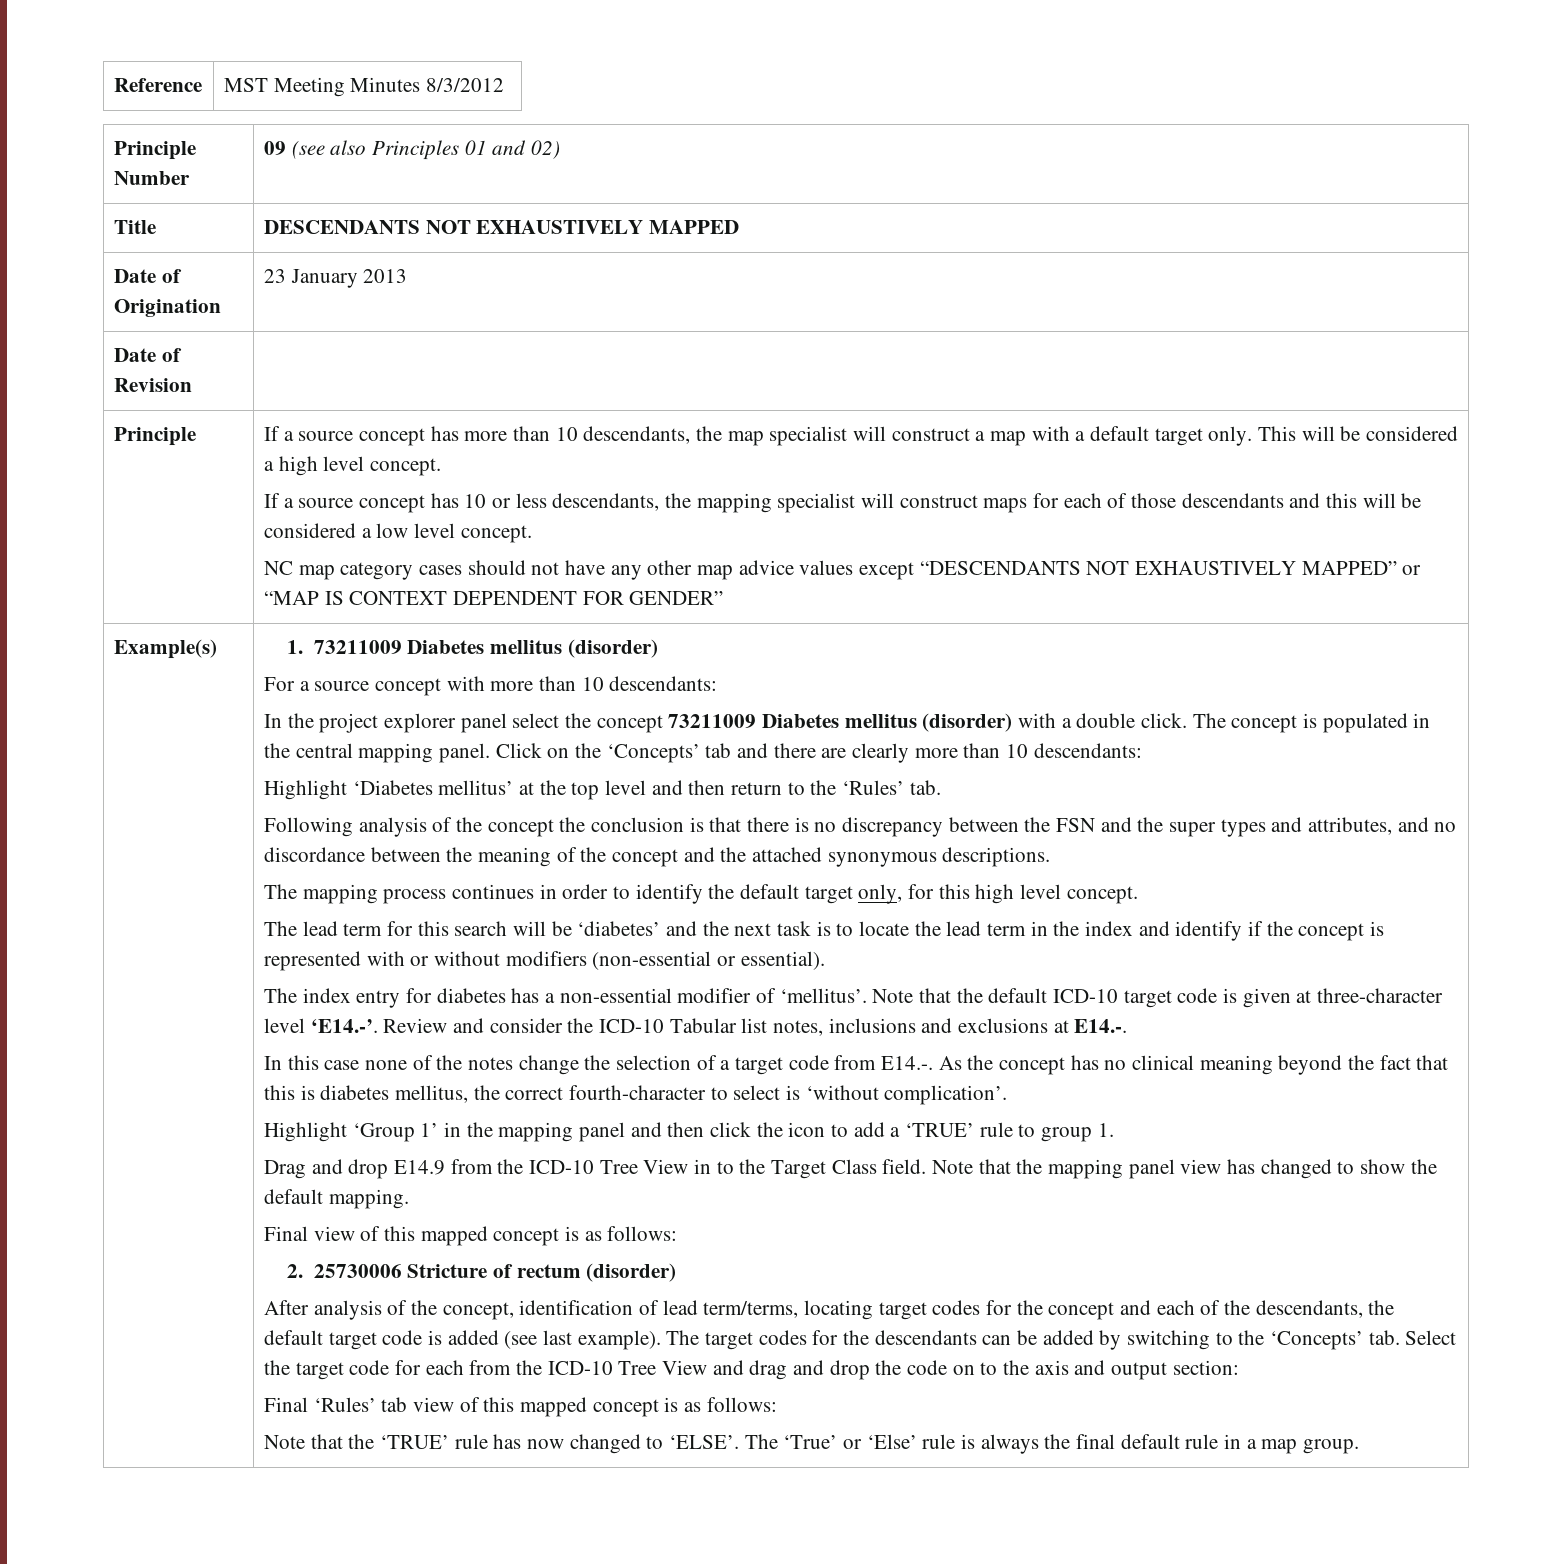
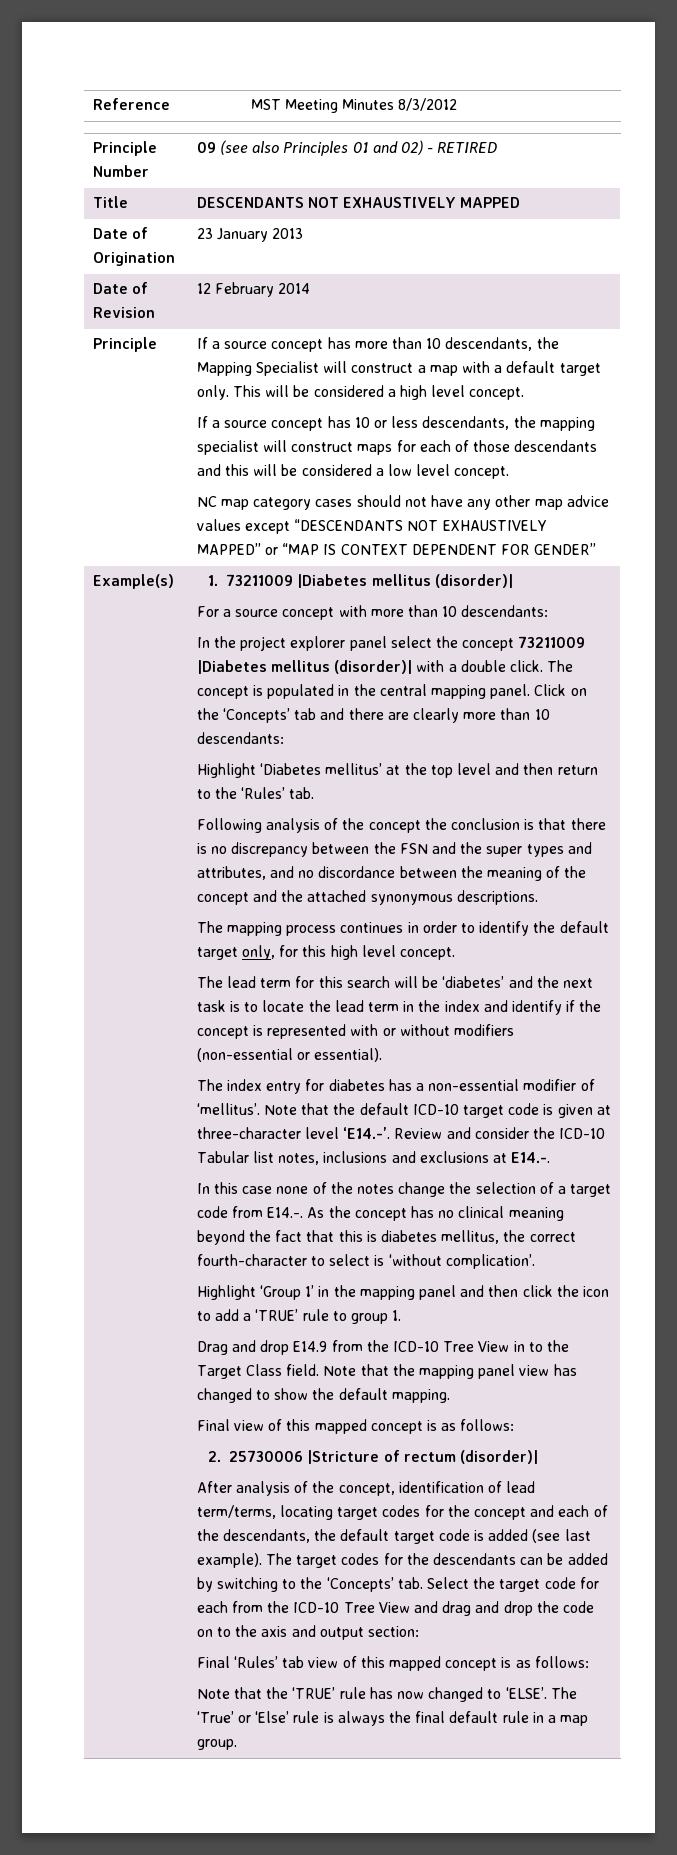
- Principle Number | 09 (see also Principles 01 and 02)
+ Principle Number | 09 (see also Principles 01 and 02) - RETIRED
- Date of Revision |
+ Date of Revision | 12 February 2014
- If a source concept has more than 10 descendants, the map specialist will construct a map with a default target only.
+ If a source concept has more than 10 descendants, the Mapping Specialist will construct a map with a default target only.
- 1. 73211009 Diabetes mellitus (disorder)
+ 1. 73211009 |Diabetes mellitus (disorder)|
- In the project explorer panel select the concept 73211009 Diabetes mellitus (disorder) with a double click.
+ In the project explorer panel select the concept 73211009 |Diabetes mellitus (disorder)| with a double click.
- 2. 25730006 Stricture of rectum (disorder)
+ 2. 25730006 |Stricture of rectum (disorder)|

